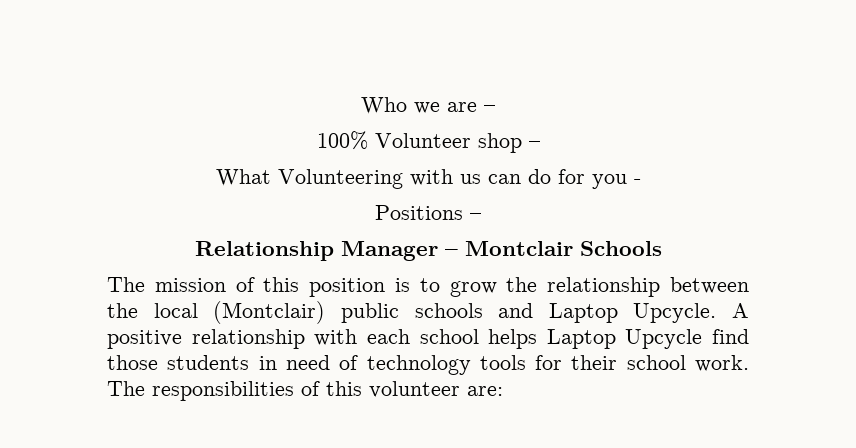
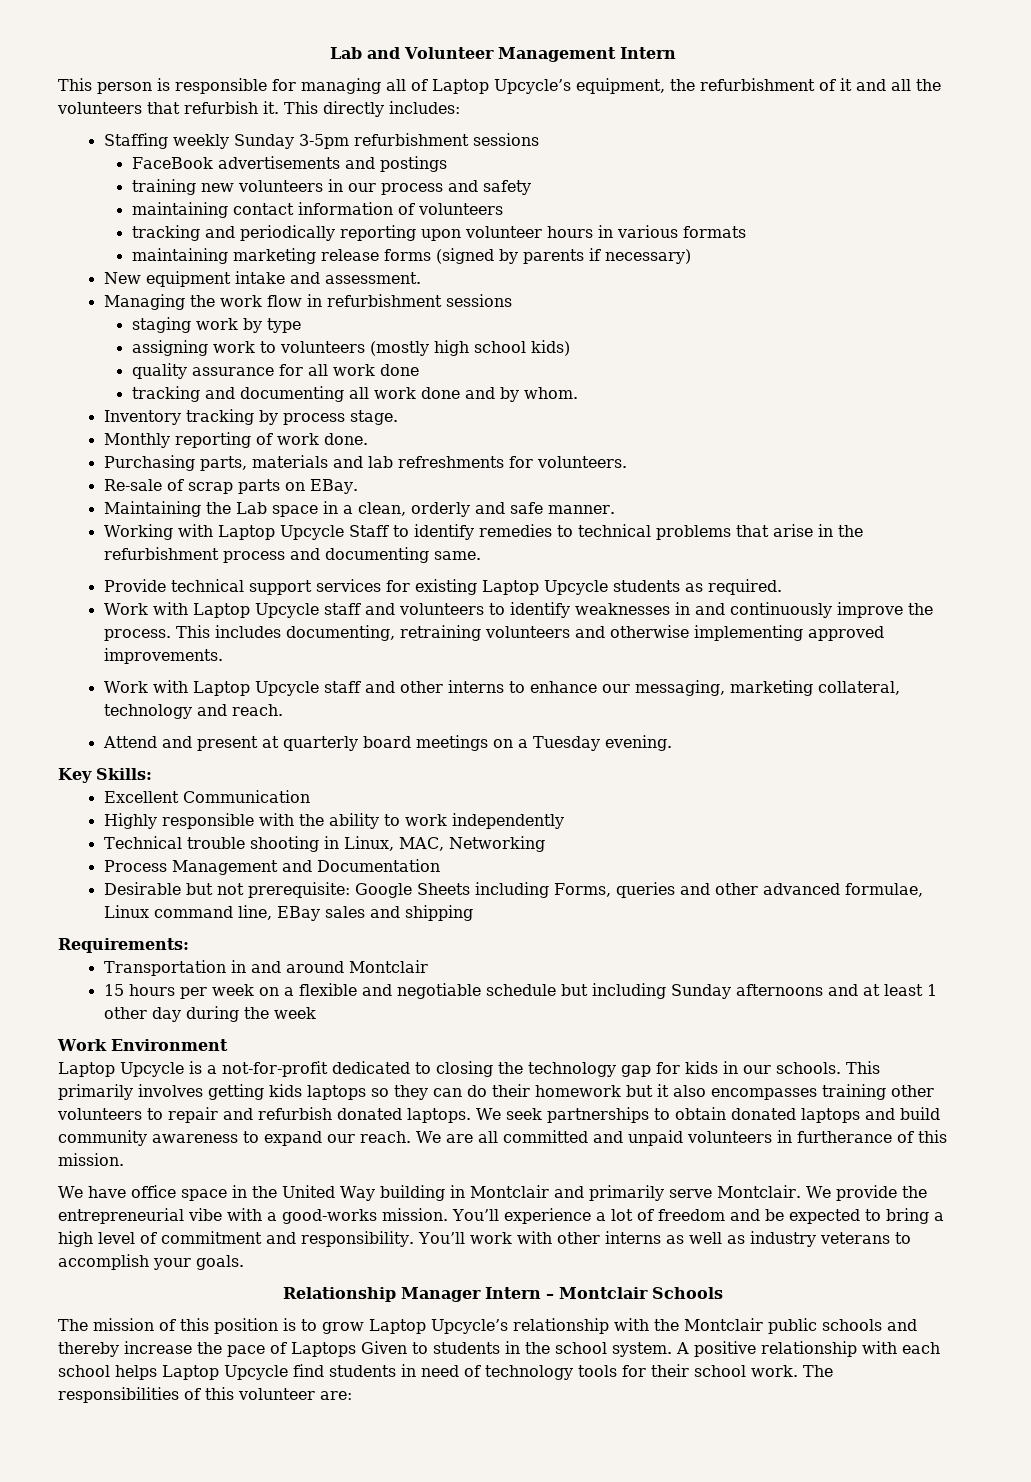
- Who we are –
- 100% Volunteer shop –
- What Volunteering with us can do for you -
- Positions –
+ Lab and Volunteer Management Intern
+ This person is responsible for managing all of Laptop Upcycle’s equipment, the refurbishment of it and all the volunteers that refurbish it. This directly includes:
+ Staffing weekly Sunday 3-5pm refurbishment sessions
+ FaceBook advertisements and postings
+ training new volunteers in our process and safety
+ maintaining contact information of volunteers
+ tracking and periodically reporting upon volunteer hours in various formats
+ maintaining marketing release forms (signed by parents if necessary)
+ New equipment intake and assessment.
+ Managing the work flow in refurbishment sessions
+ staging work by type
+ assigning work to volunteers (mostly high school kids)
+ quality assurance for all work done
+ tracking and documenting all work done and by whom.
+ Inventory tracking by process stage.
+ Monthly reporting of work done.
+ Purchasing parts, materials and lab refreshments for volunteers.
+ Re-sale of scrap parts on EBay.
+ Maintaining the Lab space in a clean, orderly and safe manner.
+ Working with Laptop Upcycle Staff to identify remedies to technical problems that arise in the refurbishment process and documenting same.
+ Provide technical support services for existing Laptop Upcycle students as required.
+ Work with Laptop Upcycle staff and volunteers to identify weaknesses in and continuously improve the process. This includes documenting, retraining volunteers and otherwise implementing approved improvements.
+ Work with Laptop Upcycle staff and other interns to enhance our messaging, marketing collateral, technology and reach.
+ Attend and present at quarterly board meetings on a Tuesday evening.
+ Key Skills:
+ Excellent Communication
+ Highly responsible with the ability to work independently
+ Technical trouble shooting in Linux, MAC, Networking
+ Process Management and Documentation
+ Desirable but not prerequisite: Google Sheets including Forms, queries and other advanced formulae, Linux command line, EBay sales and shipping
+ Requirements:
+ Transportation in and around Montclair
+ 15 hours per week on a flexible and negotiable schedule but including Sunday afternoons and at least 1 other day during the week
+ Work Environment
+ Laptop Upcycle is a not-for-profit dedicated to closing the technology gap for kids in our schools. This primarily involves getting kids laptops so they can do their homework but it also encompasses training other volunteers to repair and refurbish donated laptops. We seek partnerships to obtain donated laptops and build community awareness to expand our reach. We are all committed and unpaid volunteers in furtherance of this mission.
+ We have office space in the United Way building in Montclair and primarily serve Montclair. We provide the entrepreneurial vibe with a good-works mission. You’ll experience a lot of freedom and be expected to bring a high level of commitment and responsibility. You’ll work with other interns as well as industry veterans to accomplish your goals.
- Relationship Manager – Montclair Schools
+ Relationship Manager Intern – Montclair Schools
- The mission of this position is to grow the relationship between the local (Montclair) public schools and Laptop Upcycle.
+ The mission of this position is to grow Laptop Upcycle’s relationship with the Montclair public schools and thereby increase the pace of Laptops Given to students in the school system.
- A positive relationship with each school helps Laptop Upcycle find those students in need of technology tools for their school work.
+ A positive relationship with each school helps Laptop Upcycle find students in need of technology tools for their school work.

